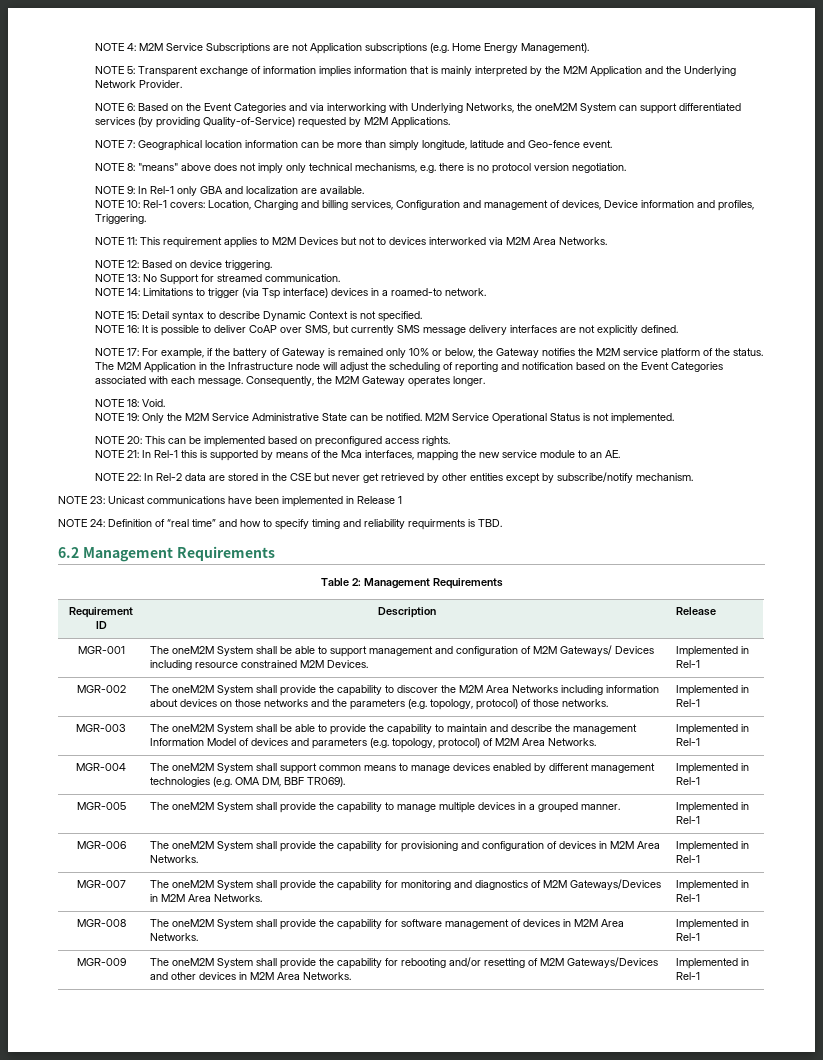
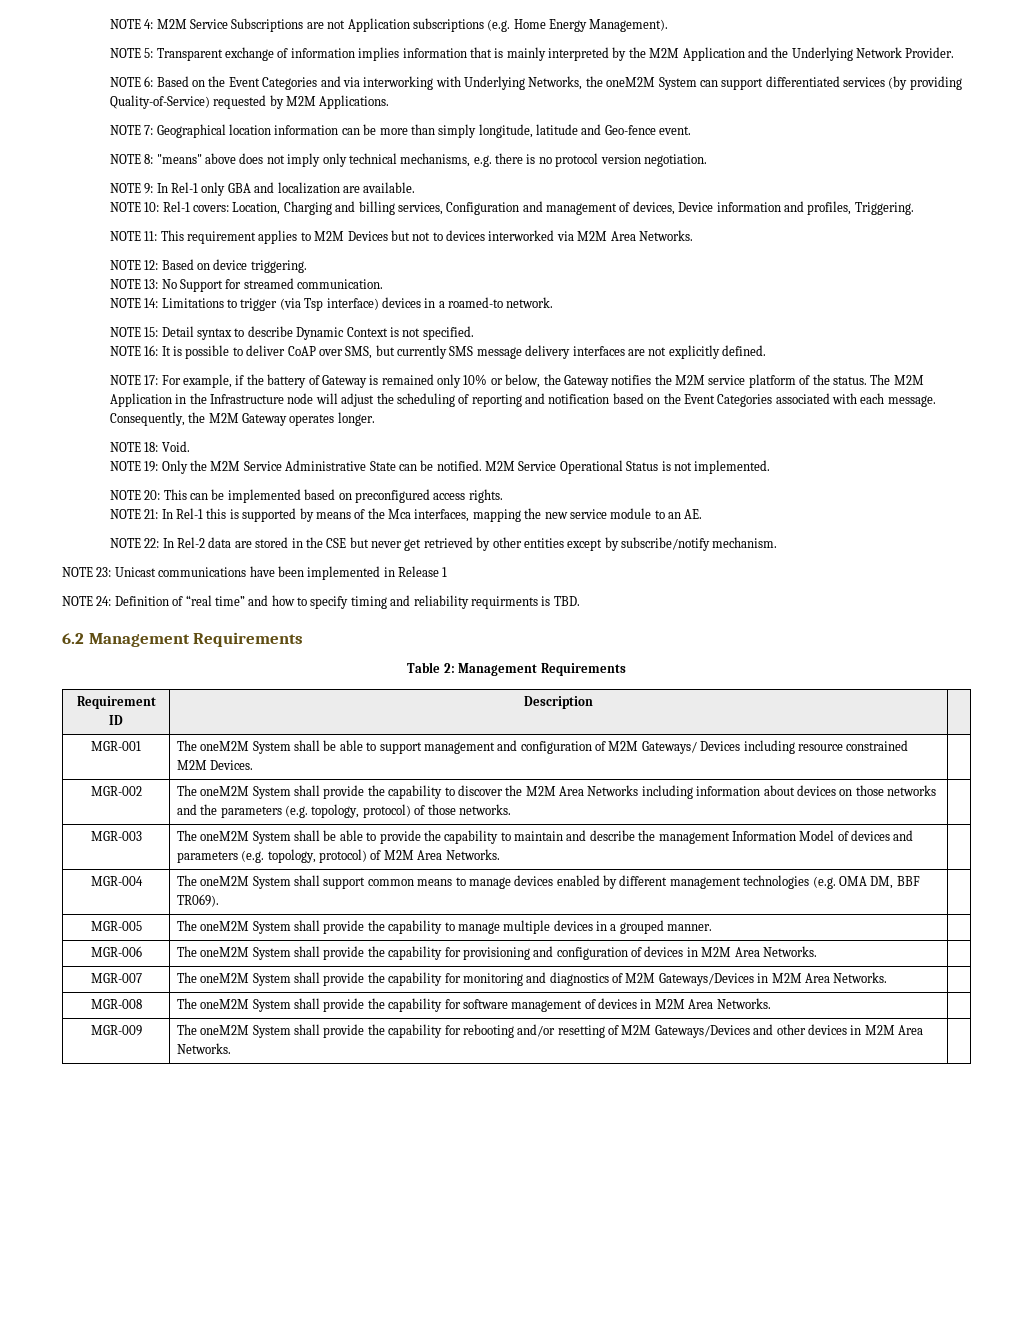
- Requirement ID | Description | Release
+ Requirement ID | Description |
- MGR-001 | The oneM2M System shall be able to support management and configuration of M2M Gateways/ Devices including resource constrained M2M Devices. | Implemented in Rel-1
+ MGR-001 | The oneM2M System shall be able to support management and configuration of M2M Gateways/ Devices including resource constrained M2M Devices. |
- MGR-002 | The oneM2M System shall provide the capability to discover the M2M Area Networks including information about devices on those networks and the parameters (e.g. topology, protocol) of those networks. | Implemented in Rel-1
+ MGR-002 | The oneM2M System shall provide the capability to discover the M2M Area Networks including information about devices on those networks and the parameters (e.g. topology, protocol) of those networks. |
- MGR-003 | The oneM2M System shall be able to provide the capability to maintain and describe the management Information Model of devices and parameters (e.g. topology, protocol) of M2M Area Networks. | Implemented in Rel-1
+ MGR-003 | The oneM2M System shall be able to provide the capability to maintain and describe the management Information Model of devices and parameters (e.g. topology, protocol) of M2M Area Networks. |
- MGR-004 | The oneM2M System shall support common means to manage devices enabled by different management technologies (e.g. OMA DM, BBF TR069). | Implemented in Rel-1
+ MGR-004 | The oneM2M System shall support common means to manage devices enabled by different management technologies (e.g. OMA DM, BBF TR069). |
- MGR-005 | The oneM2M System shall provide the capability to manage multiple devices in a grouped manner. | Implemented in Rel-1
+ MGR-005 | The oneM2M System shall provide the capability to manage multiple devices in a grouped manner. |
- MGR-006 | The oneM2M System shall provide the capability for provisioning and configuration of devices in M2M Area Networks. | Implemented in Rel-1
+ MGR-006 | The oneM2M System shall provide the capability for provisioning and configuration of devices in M2M Area Networks. |
- MGR-007 | The oneM2M System shall provide the capability for monitoring and diagnostics of M2M Gateways/Devices in M2M Area Networks. | Implemented in Rel-1
+ MGR-007 | The oneM2M System shall provide the capability for monitoring and diagnostics of M2M Gateways/Devices in M2M Area Networks. |
- MGR-008 | The oneM2M System shall provide the capability for software management of devices in M2M Area Networks. | Implemented in Rel-1
+ MGR-008 | The oneM2M System shall provide the capability for software management of devices in M2M Area Networks. |
- MGR-009 | The oneM2M System shall provide the capability for rebooting and/or resetting of M2M Gateways/Devices and other devices in M2M Area Networks. | Implemented in Rel-1
+ MGR-009 | The oneM2M System shall provide the capability for rebooting and/or resetting of M2M Gateways/Devices and other devices in M2M Area Networks. |

